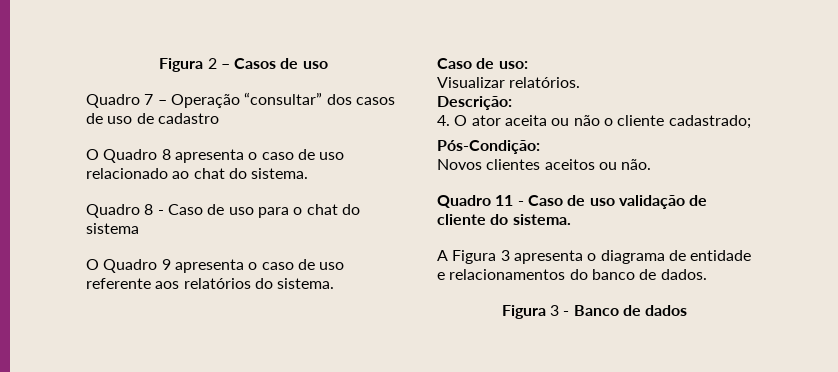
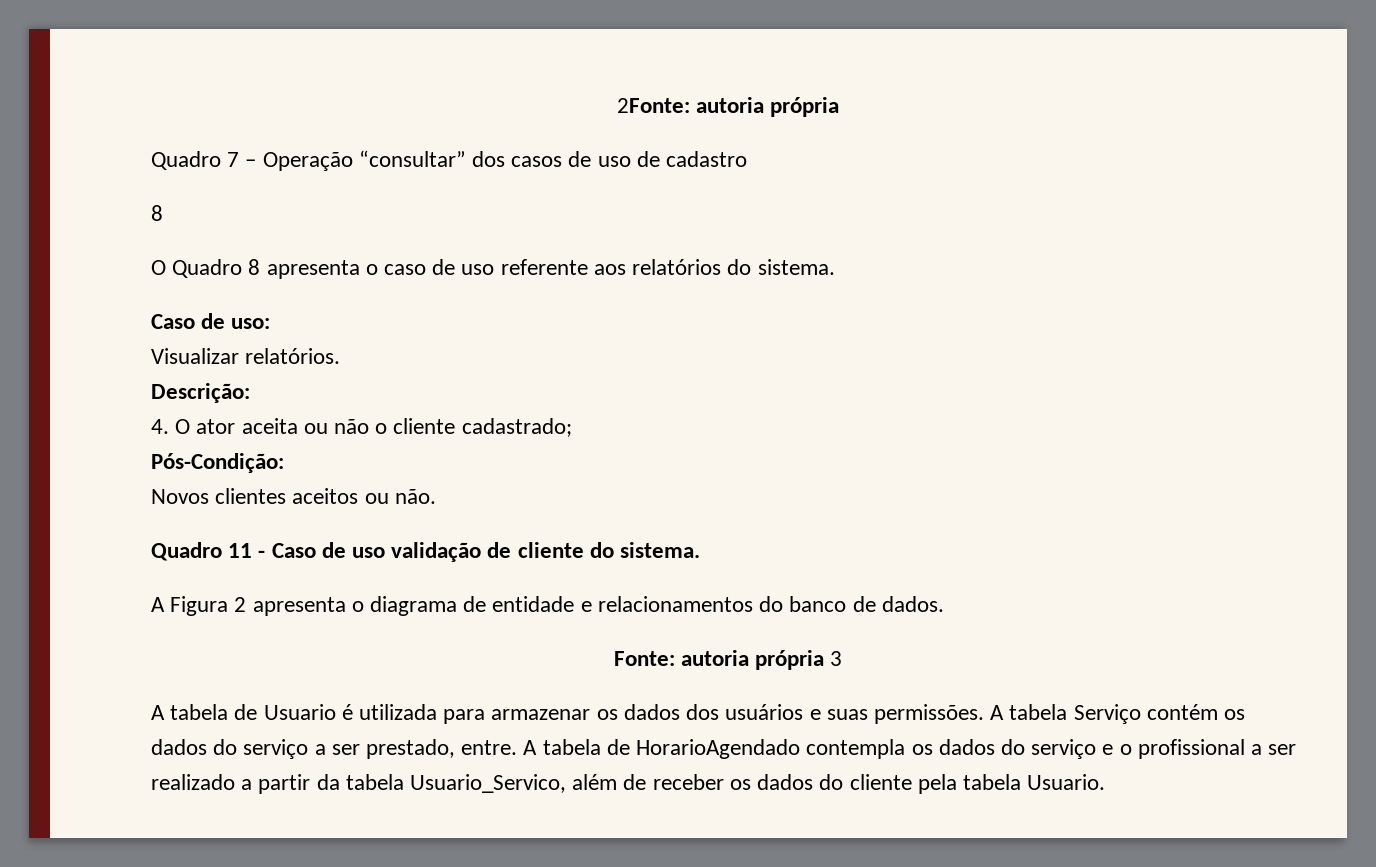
- Figura 2 – Casos de uso
+ 2Fonte: autoria própria
  Quadro 7 – Operação “consultar” dos casos de uso de cadastro
+ 8
- O Quadro 8 apresenta o caso de uso relacionado ao chat do sistema.
- Quadro 8 - Caso de uso para o chat do sistema
- O Quadro 9 apresenta o caso de uso referente aos relatórios do sistema.
+ O Quadro 8 apresenta o caso de uso referente aos relatórios do sistema.
- A Figura 3 apresenta o diagrama de entidade e relacionamentos do banco de dados.
+ A Figura 2 apresenta o diagrama de entidade e relacionamentos do banco de dados.
- Figura 3 - Banco de dados
+ Fonte: autoria própria 3
+ A tabela de Usuario é utilizada para armazenar os dados dos usuários e suas permissões. A tabela Serviço contém os dados do serviço a ser prestado, entre. A tabela de HorarioAgendado contempla os dados do serviço e o profissional a ser realizado a partir da tabela Usuario_Servico, além de receber os dados do cliente pela tabela Usuario.

